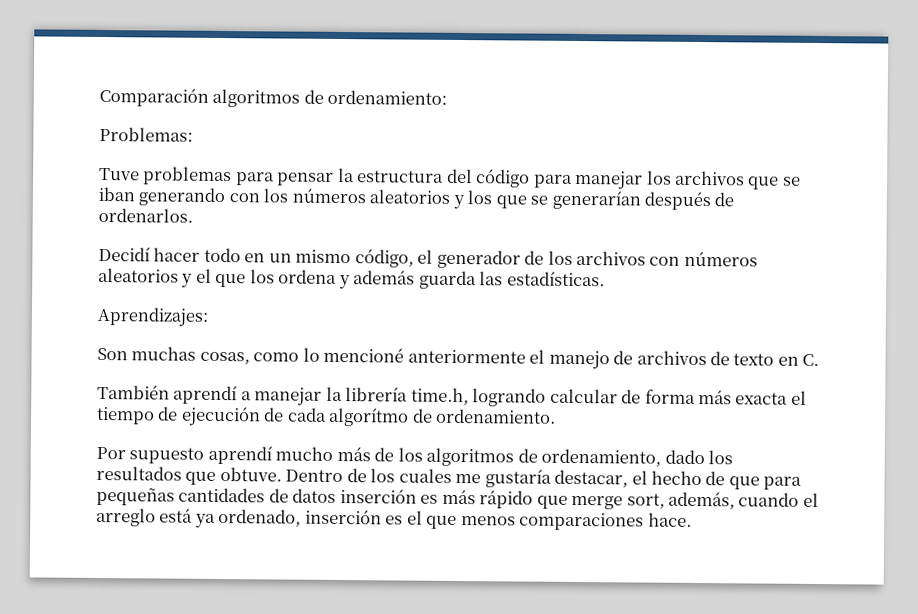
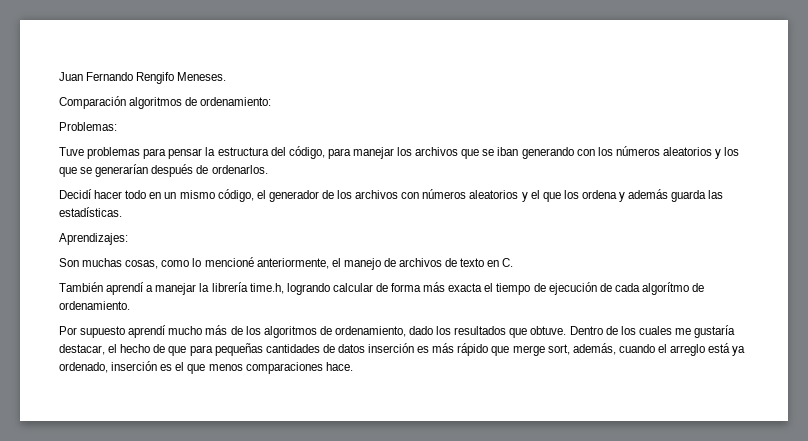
+ Juan Fernando Rengifo Meneses.
- Tuve problemas para pensar la estructura del código para manejar los archivos que se iban generando con los números aleatorios y los que se generarían después de ordenarlos.
+ Tuve problemas para pensar la estructura del código, para manejar los archivos que se iban generando con los números aleatorios y los que se generarían después de ordenarlos.
- Son muchas cosas, como lo mencioné anteriormente el manejo de archivos de texto en C.
+ Son muchas cosas, como lo mencioné anteriormente, el manejo de archivos de texto en C.

